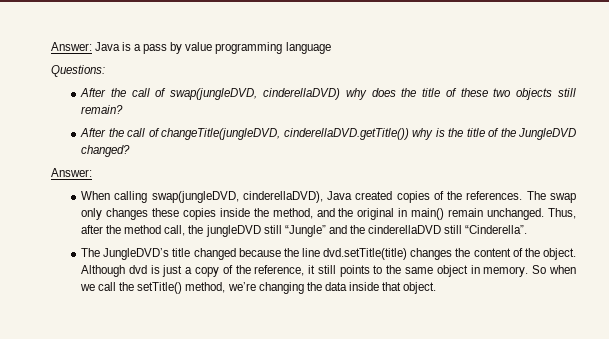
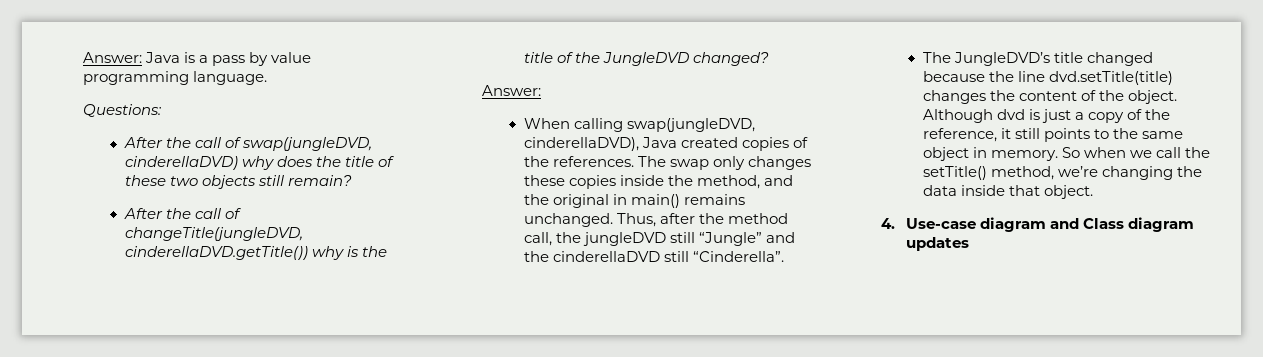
- Answer: Java is a pass by value programming language
+ Answer: Java is a pass by value programming language.
- The swap only changes these copies inside the method, and the original in main() remain unchanged.
+ The swap only changes these copies inside the method, and the original in main() remains unchanged.
+ 4. Use-case diagram and Class diagram updates

